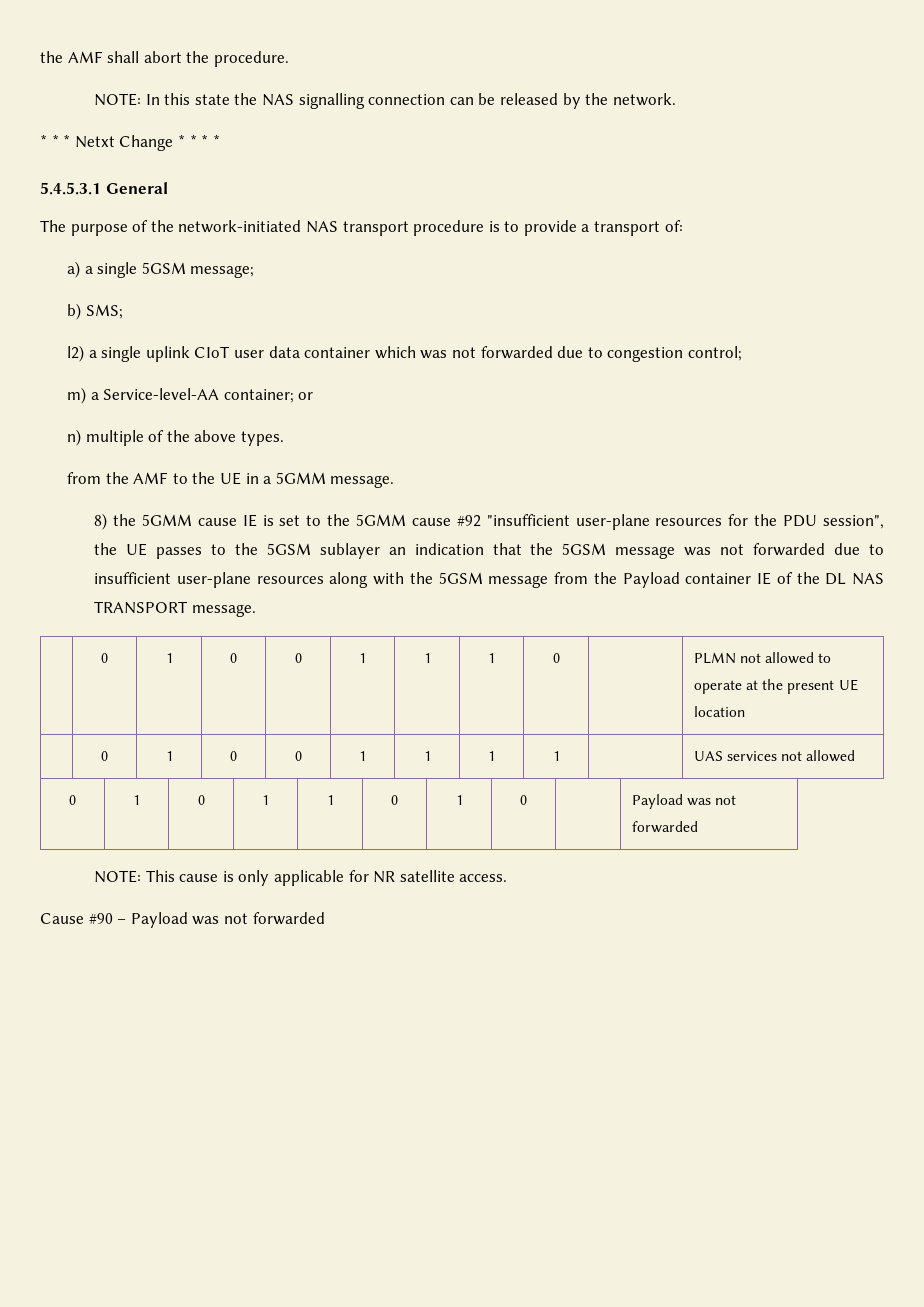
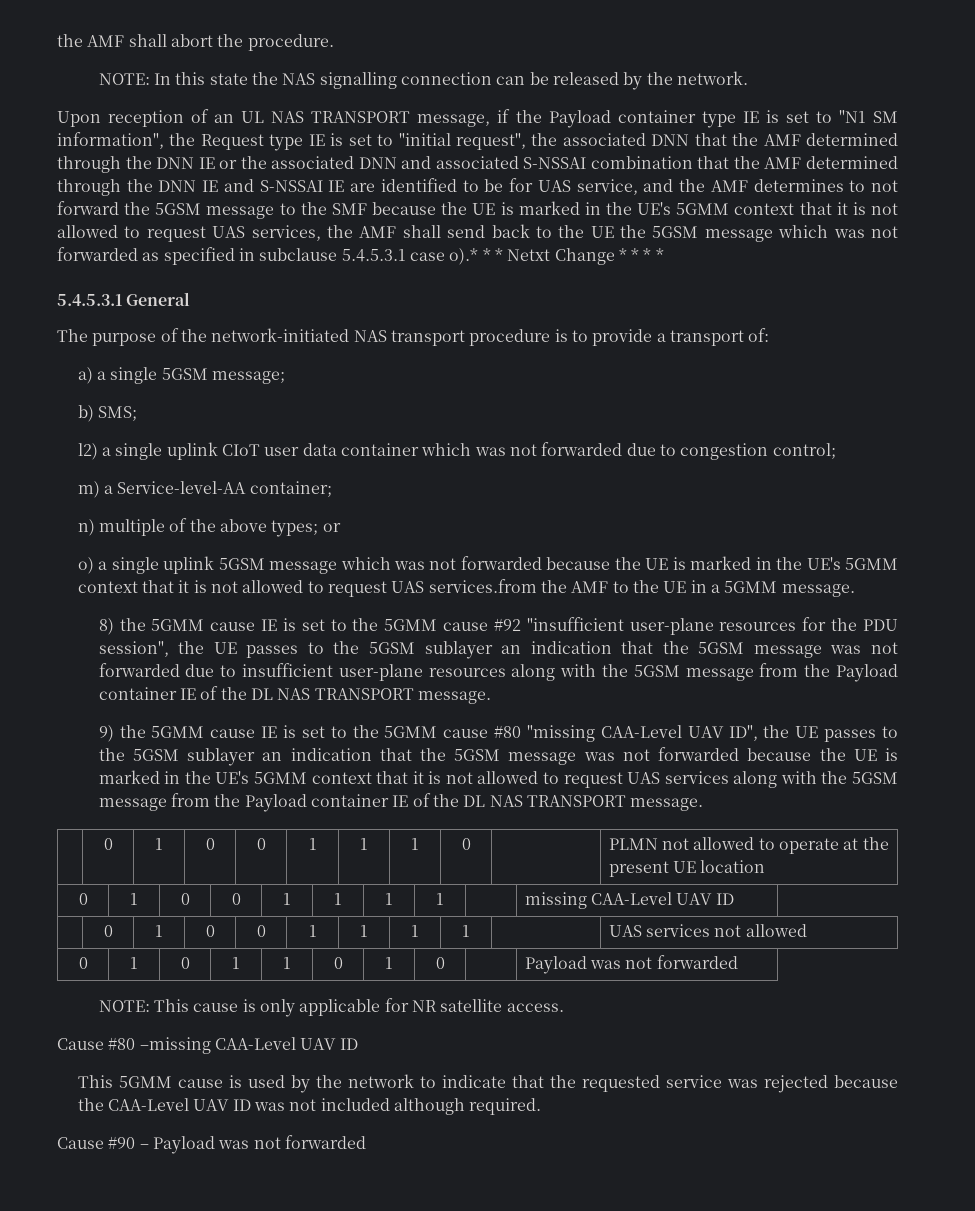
- * * * Netxt Change * * * *
+ Upon reception of an UL NAS TRANSPORT message, if the Payload container type IE is set to "N1 SM information", the Request type IE is set to "initial request", the associated DNN that the AMF determined through the DNN IE or the associated DNN and associated S-NSSAI combination that the AMF determined through the DNN IE and S-NSSAI IE are identified to be for UAS service, and the AMF determines to not forward the 5GSM message to the SMF because the UE is marked in the UE's 5GMM context that it is not allowed to request UAS services, the AMF shall send back to the UE the 5GSM message which was not forwarded as specified in subclause 5.4.5.3.1 case o).* * * Netxt Change * * * *
- m) a Service-level-AA container; or
+ m) a Service-level-AA container;
- n) multiple of the above types.
- from the AMF to the UE in a 5GMM message.
+ n) multiple of the above types; or
+ o) a single uplink 5GSM message which was not forwarded because the UE is marked in the UE's 5GMM context that it is not allowed to request UAS services.from the AMF to the UE in a 5GMM message.
+ 9) the 5GMM cause IE is set to the 5GMM cause #80 "missing CAA-Level UAV ID", the UE passes to the 5GSM sublayer an indication that the 5GSM message was not forwarded because the UE is marked in the UE's 5GMM context that it is not allowed to request UAS services along with the 5GSM message from the Payload container IE of the DL NAS TRANSPORT message.
+ 0 | 1 | 0 | 0 | 1 | 1 | 1 | 1 | | missing CAA-Level UAV ID
+ Cause #80 –missing CAA-Level UAV ID
+ This 5GMM cause is used by the network to indicate that the requested service was rejected because the CAA-Level UAV ID was not included although required.

